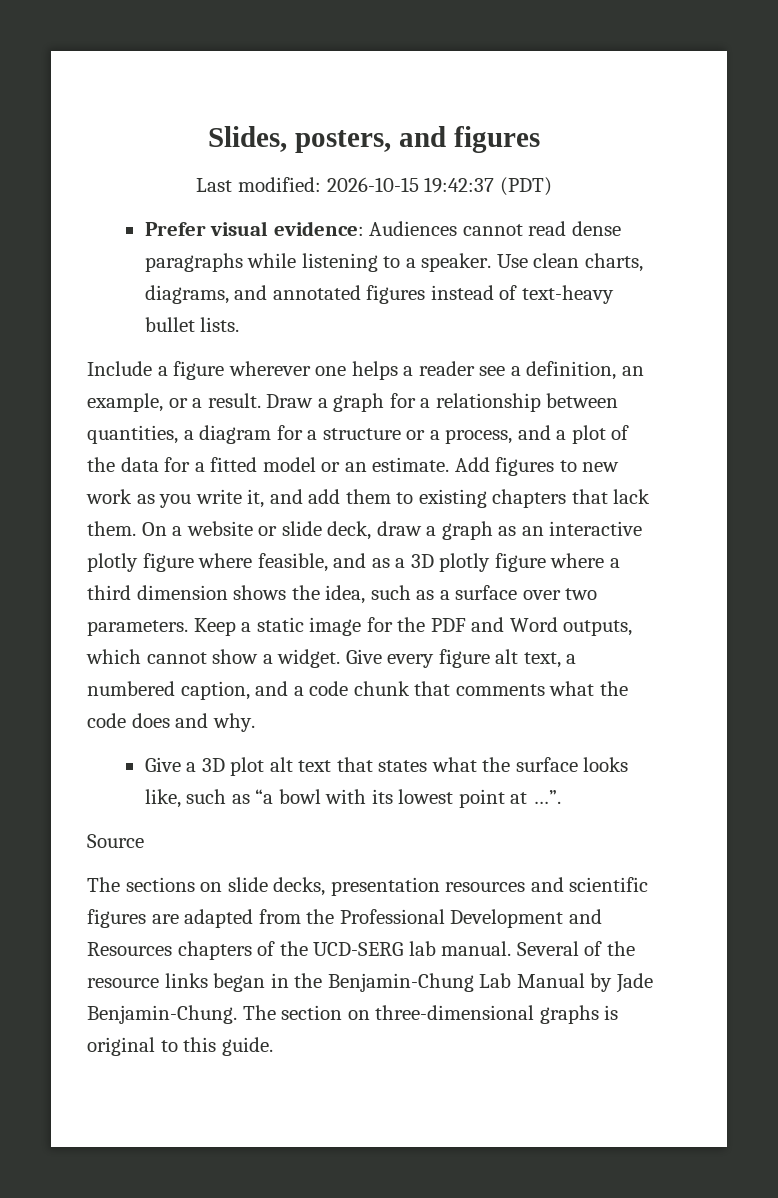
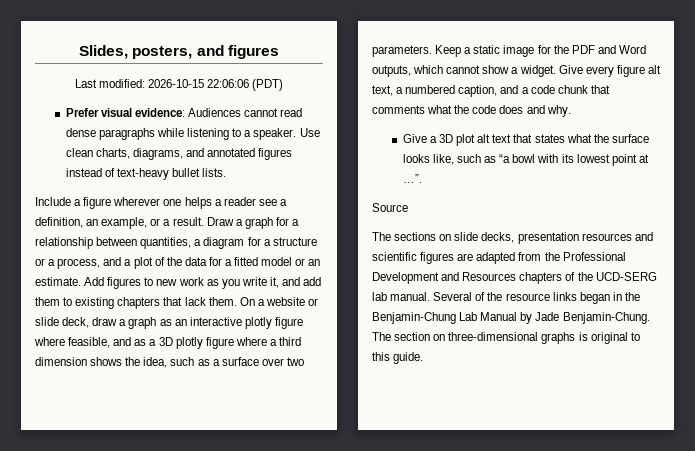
- Last modified: 2026-10-15 19:42:37 (PDT)
+ Last modified: 2026-10-15 22:06:06 (PDT)

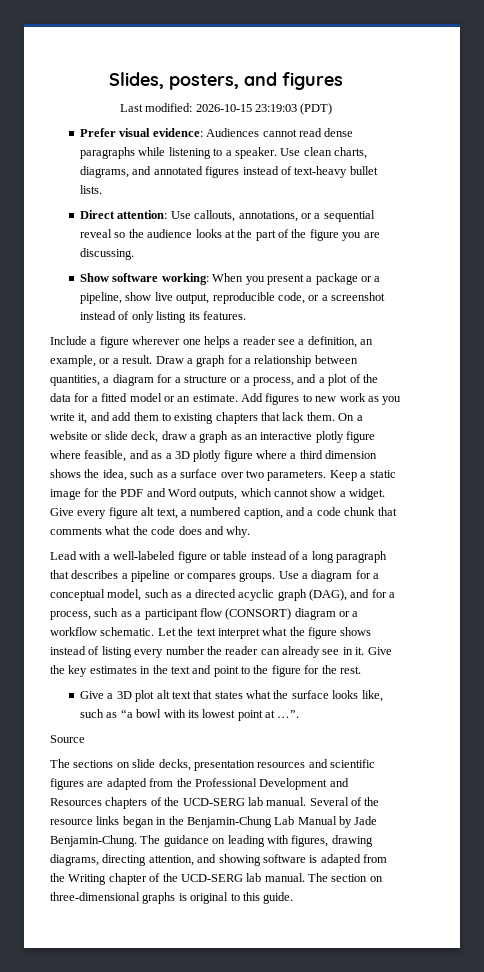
- Last modified: 2026-10-15 22:06:06 (PDT)
+ Last modified: 2026-10-15 23:19:03 (PDT)
+ Direct attention: Use callouts, annotations, or a sequential reveal so the audience looks at the part of the figure you are discussing.
+ Show software working: When you present a package or a pipeline, show live output, reproducible code, or a screenshot instead of only listing its features.
+ Lead with a well-labeled figure or table instead of a long paragraph that describes a pipeline or compares groups. Use a diagram for a conceptual model, such as a directed acyclic graph (DAG), and for a process, such as a participant flow (CONSORT) diagram or a workflow schematic. Let the text interpret what the figure shows instead of listing every number the reader can already see in it. Give the key estimates in the text and point to the figure for the rest.
- The section on three-dimensional graphs is original to this guide.
+ The guidance on leading with figures, drawing diagrams, directing attention, and showing software is adapted from the Writing chapter of the UCD-SERG lab manual. The section on three-dimensional graphs is original to this guide.

